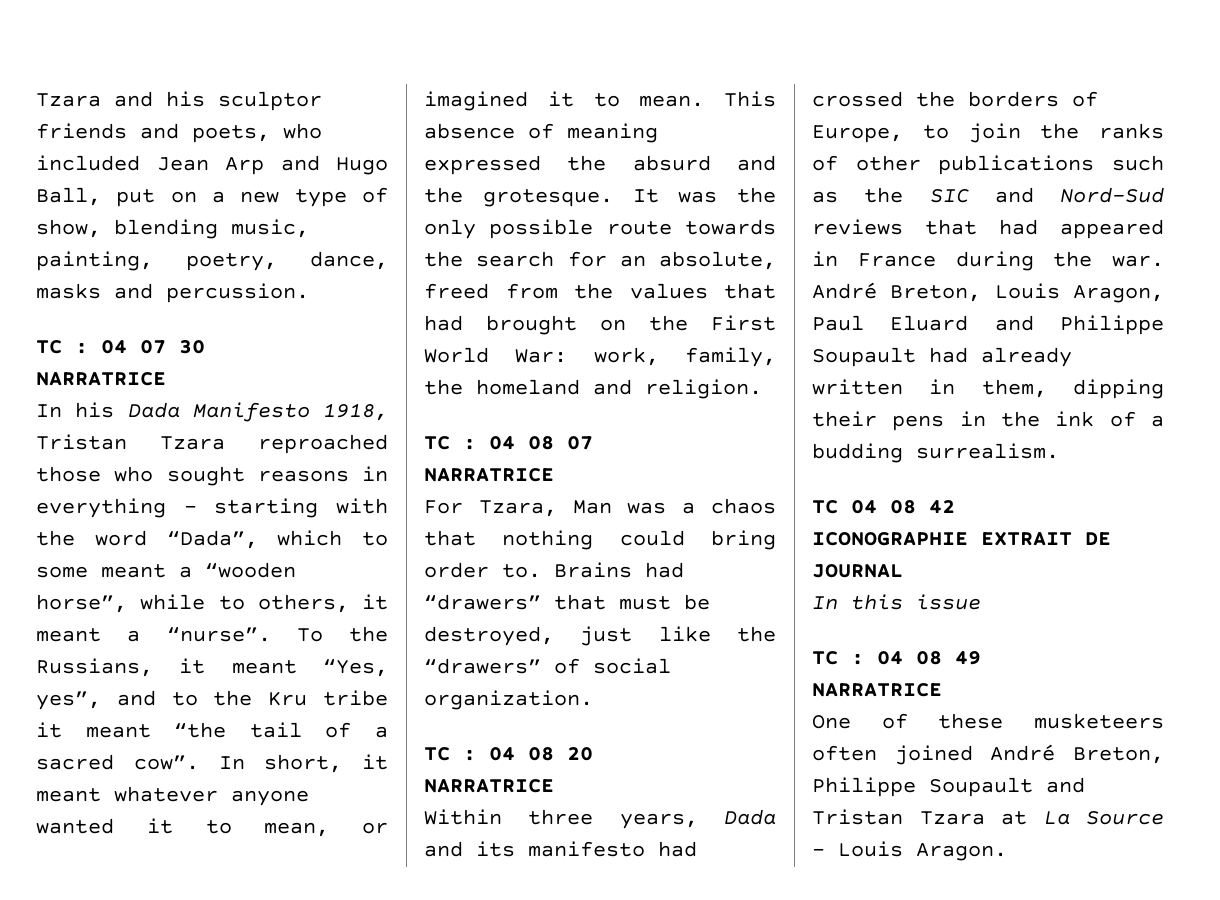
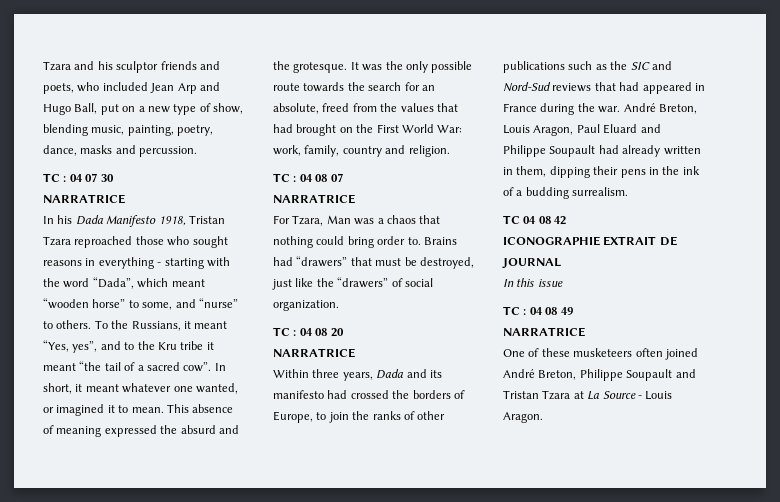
- In his Dada Manifesto 1918, Tristan Tzara reproached those who sought reasons in everything - starting with the word “Dada”, which to some meant a “wooden horse”, while to others, it meant a “nurse”.
+ In his Dada Manifesto 1918, Tristan Tzara reproached those who sought reasons in everything - starting with the word “Dada”, which meant “wooden horse” to some, and “nurse” to others.
- In short, it meant whatever anyone wanted it to mean, or imagined it to mean.
+ In short, it meant whatever one wanted, or imagined it to mean.
- It was the only possible route towards the search for an absolute, freed from the values that had brought on the First World War: work, family, the homeland and religion.
+ It was the only possible route towards the search for an absolute, freed from the values that had brought on the First World War: work, family, country and religion.

